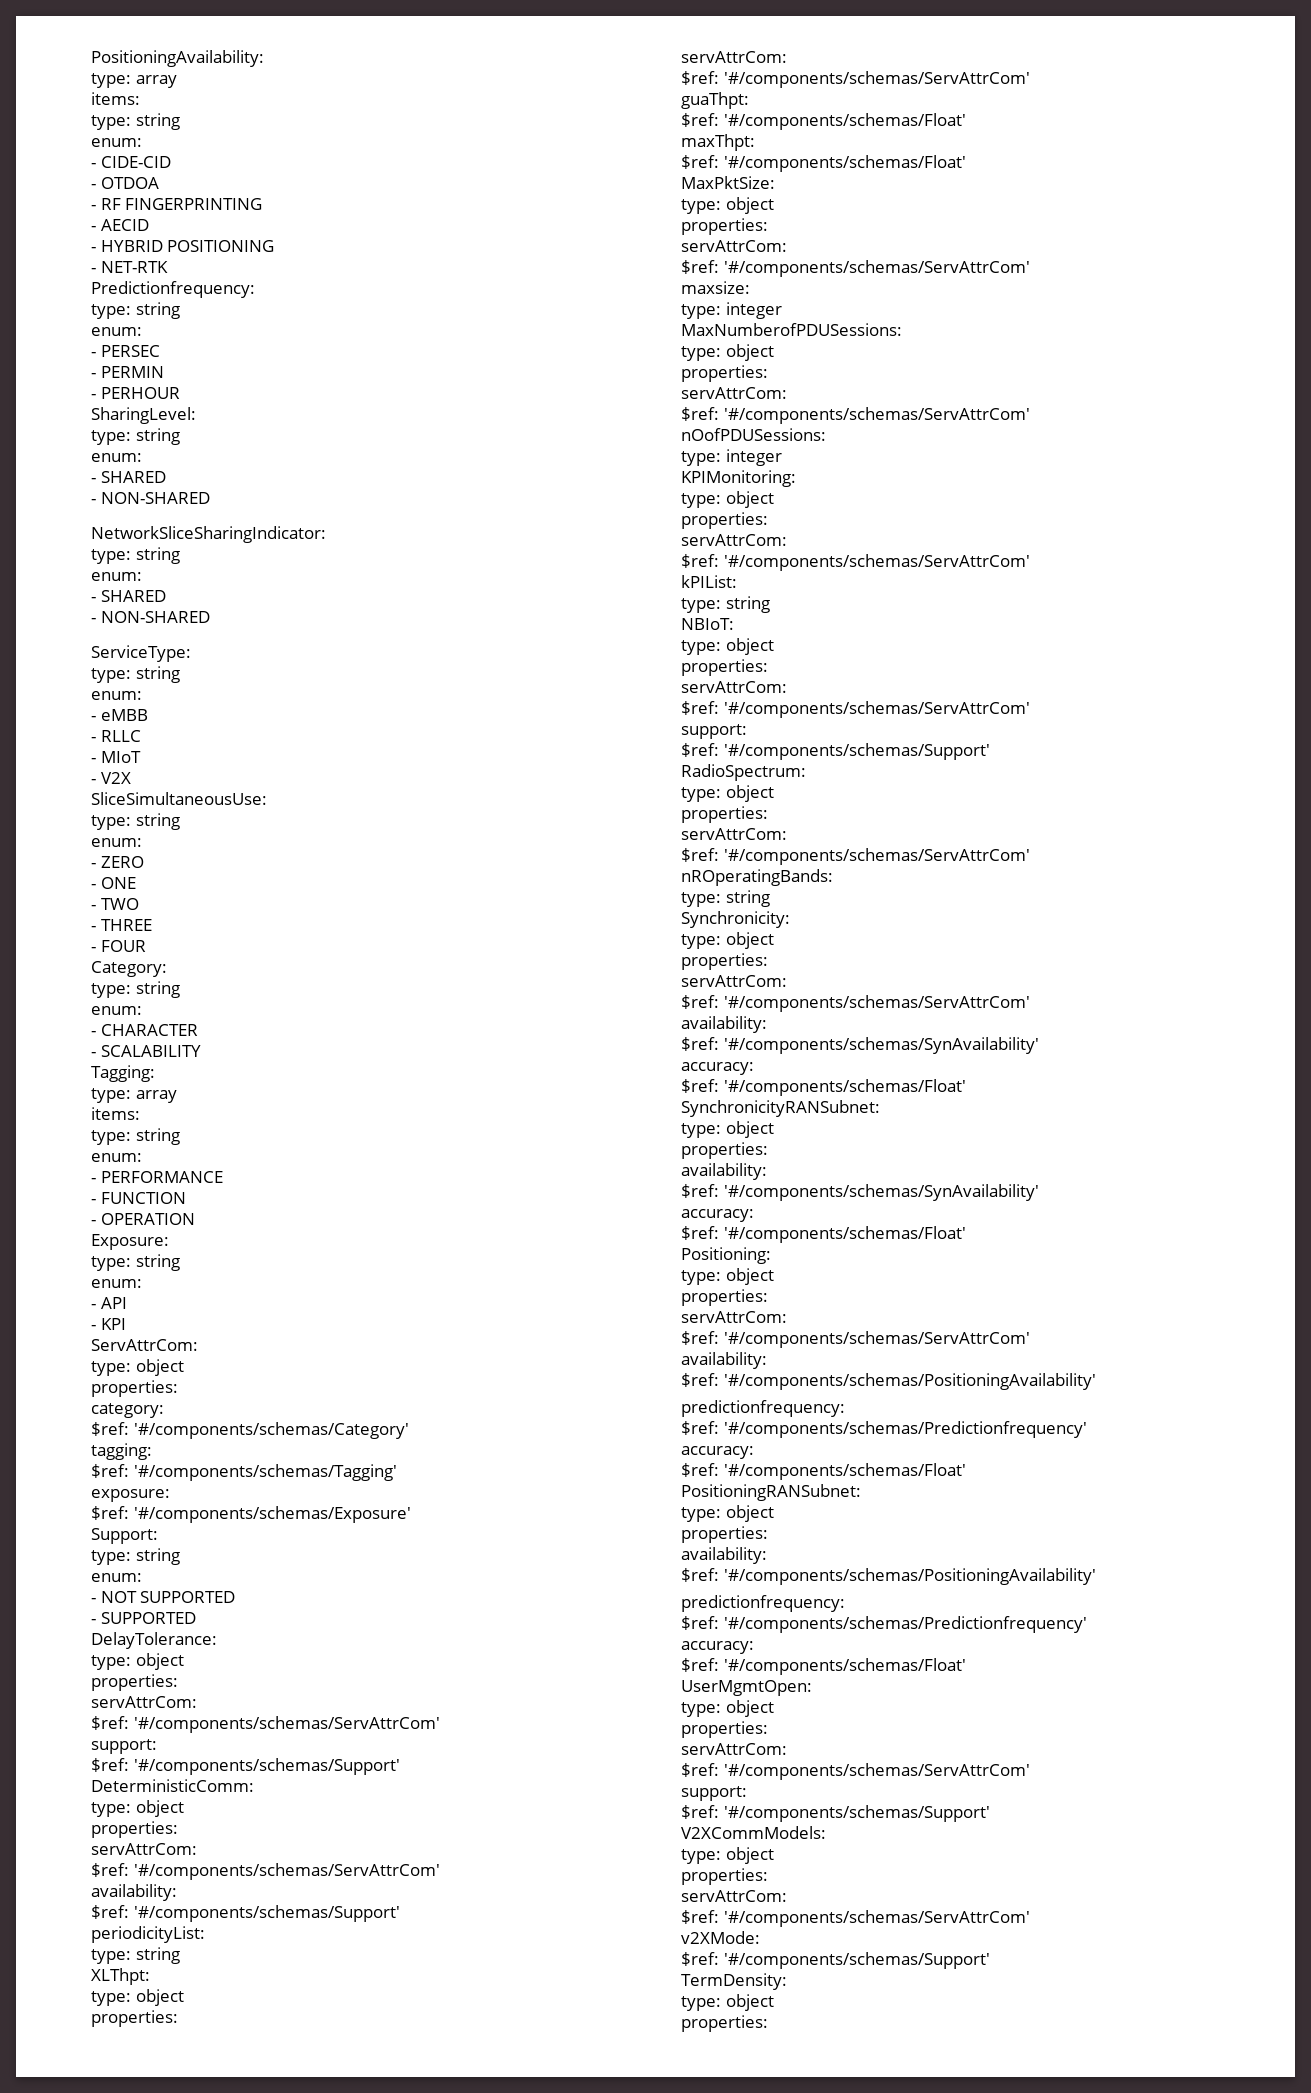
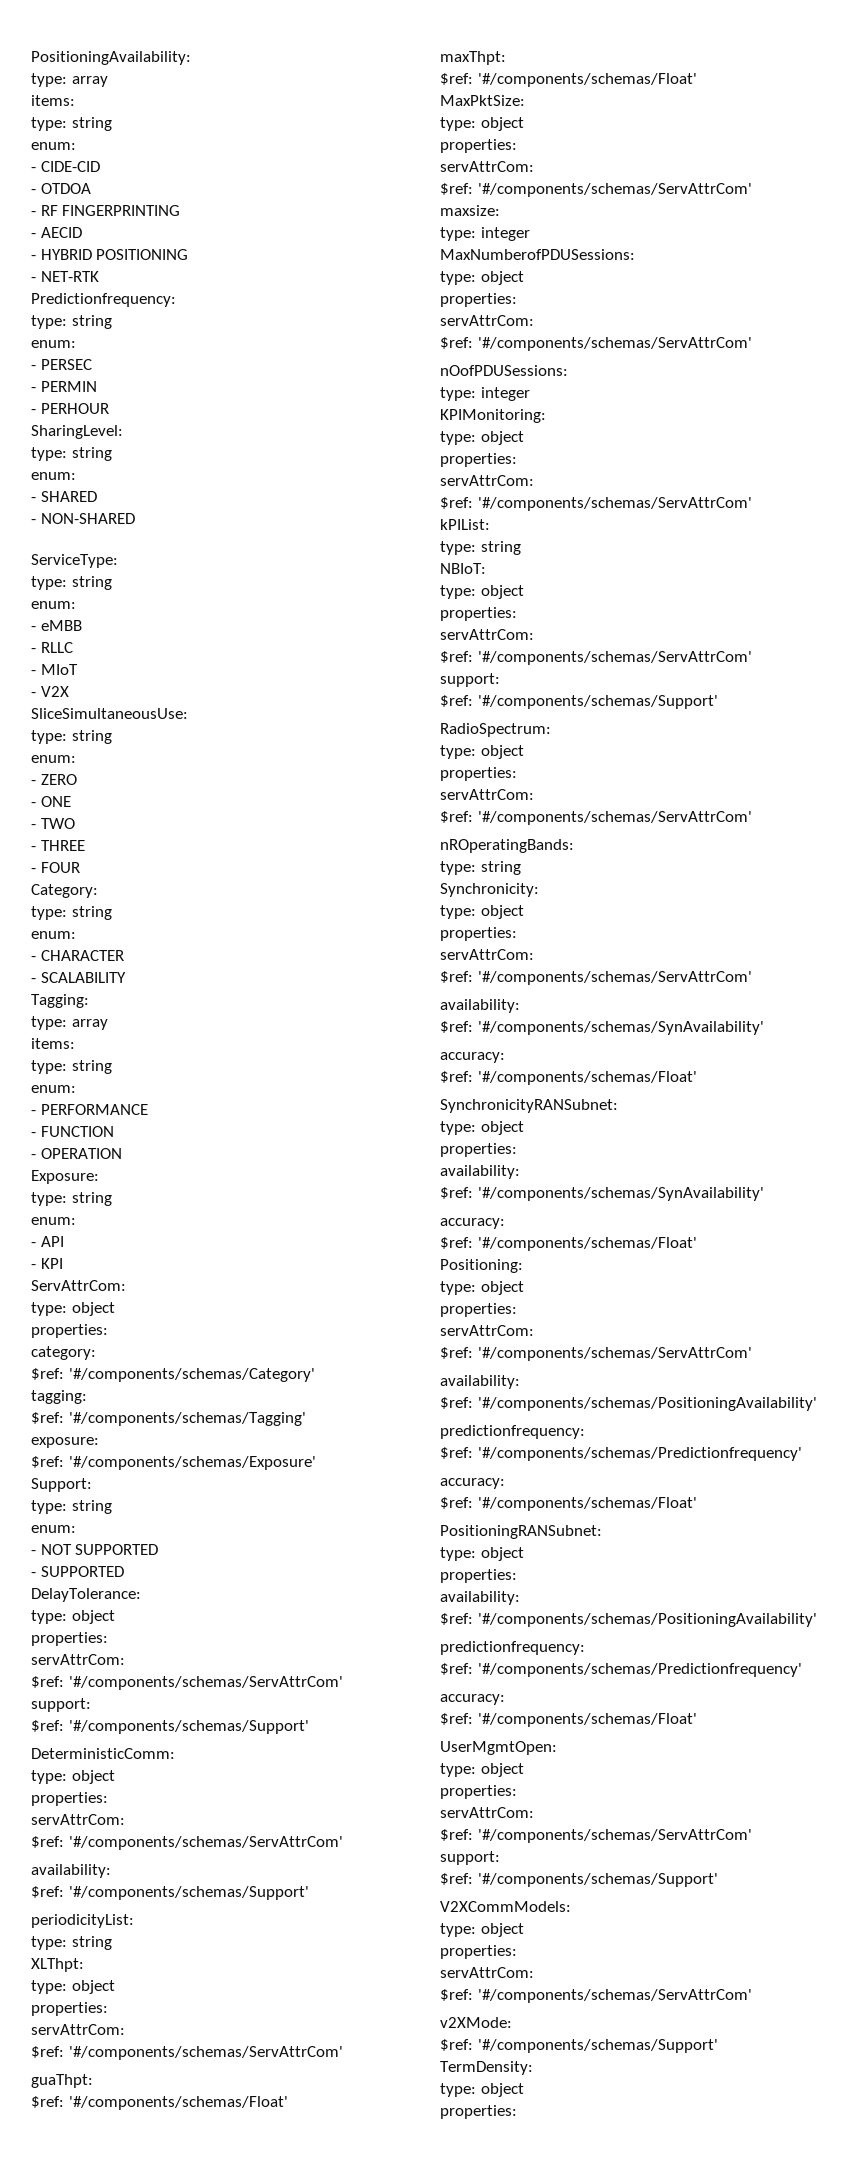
- NetworkSliceSharingIndicator:
- type: string
- enum:
- - SHARED
- - NON-SHARED

